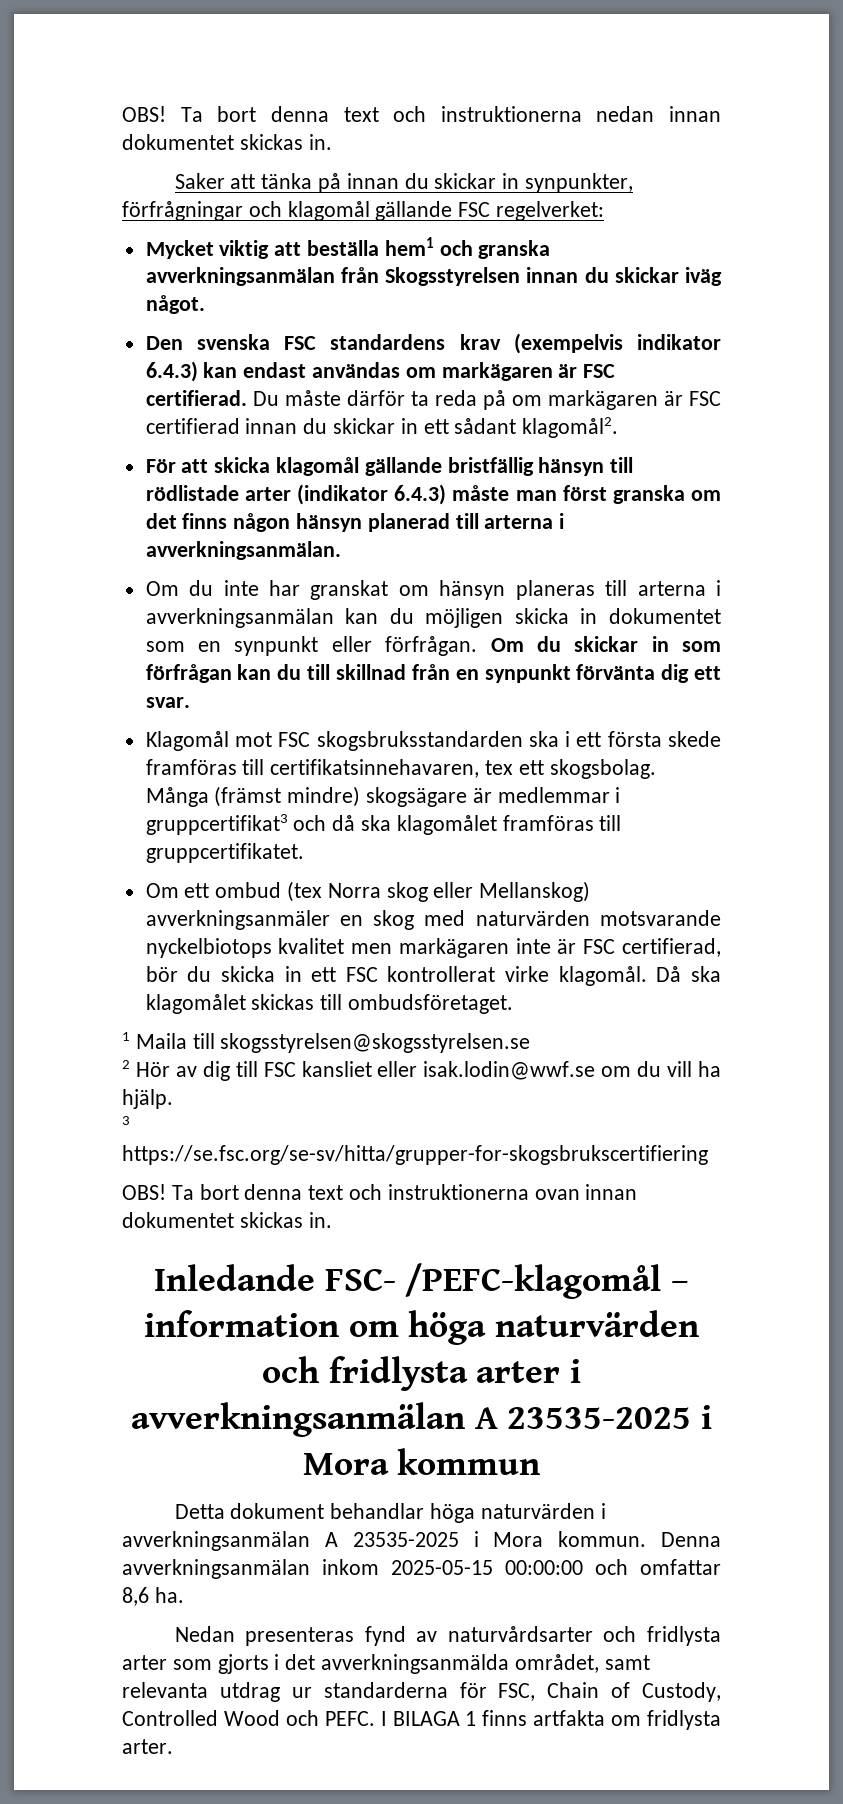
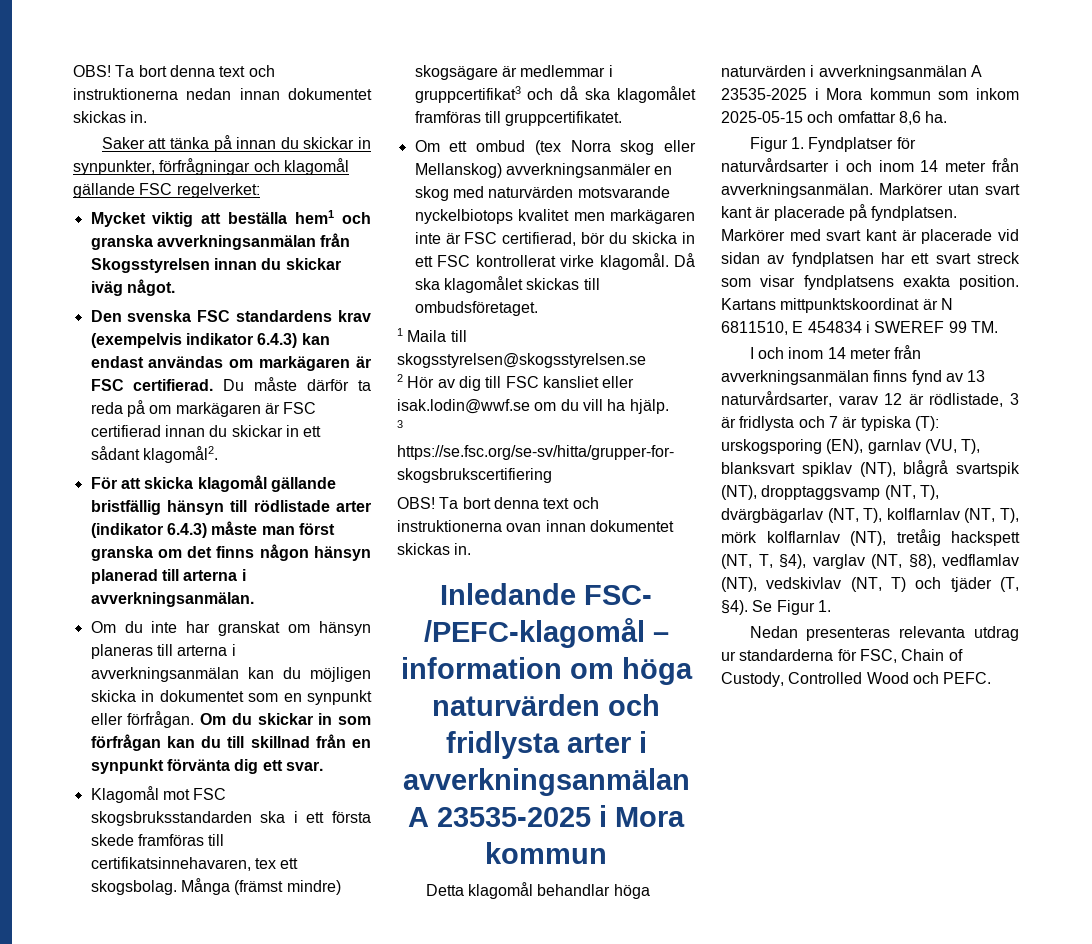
- Detta dokument behandlar höga naturvärden i avverkningsanmälan A 23535-2025 i Mora kommun. Denna avverkningsanmälan inkom 2025-05-15 00:00:00 och omfattar 8,6 ha.
+ Detta klagomål behandlar höga naturvärden i avverkningsanmälan A 23535-2025 i Mora kommun som inkom 2025-05-15 och omfattar 8,6 ha.
- Nedan presenteras fynd av naturvårdsarter och fridlysta arter som gjorts i det avverkningsanmälda området, samt relevanta utdrag ur standarderna för FSC, Chain of Custody, Controlled Wood och PEFC. I BILAGA 1 finns artfakta om fridlysta arter.
+ Figur 1. Fyndplatser för naturvårdsarter i och inom 14 meter från avverkningsanmälan. Markörer utan svart kant är placerade på fyndplatsen. Markörer med svart kant är placerade vid sidan av fyndplatsen har ett svart streck som visar fyndplatsens exakta position. Kartans mittpunktskoordinat är N 6811510, E 454834 i SWEREF 99 TM.
+ I och inom 14 meter från avverkningsanmälan finns fynd av 13 naturvårdsarter, varav 12 är rödlistade, 3 är fridlysta och 7 är typiska (T): urskogsporing (EN), garnlav (VU, T), blanksvart spiklav (NT), blågrå svartspik (NT), dropptaggsvamp (NT, T), dvärgbägarlav (NT, T), kolflarnlav (NT, T), mörk kolflarnlav (NT), tretåig hackspett (NT, T, §4), varglav (NT, §8), vedflamlav (NT), vedskivlav (NT, T) och tjäder (T, §4). Se Figur 1.
+ Nedan presenteras relevanta utdrag ur standarderna för FSC, Chain of Custody, Controlled Wood och PEFC.

